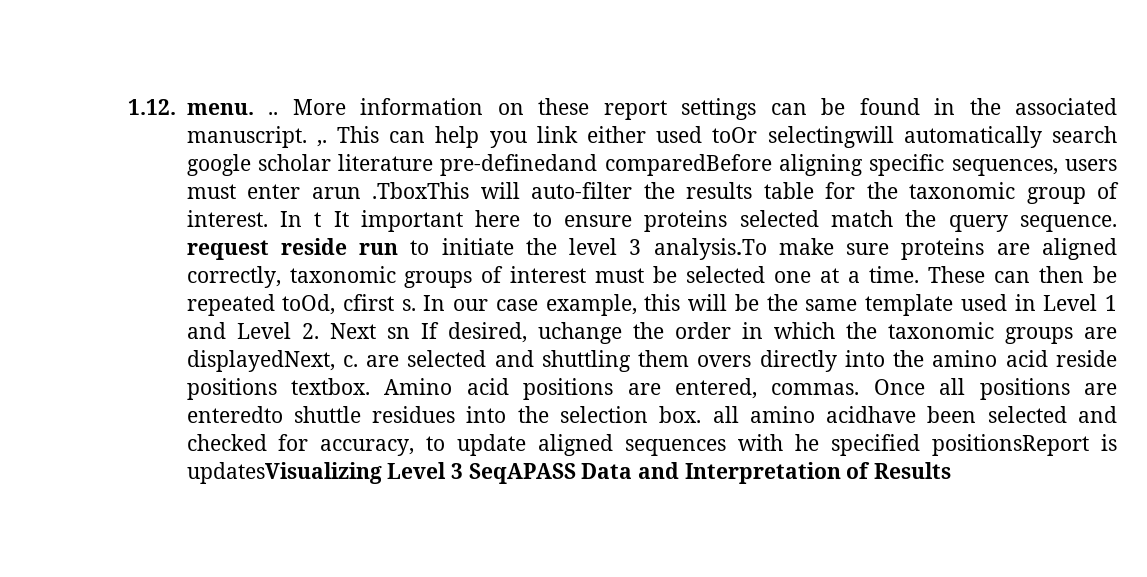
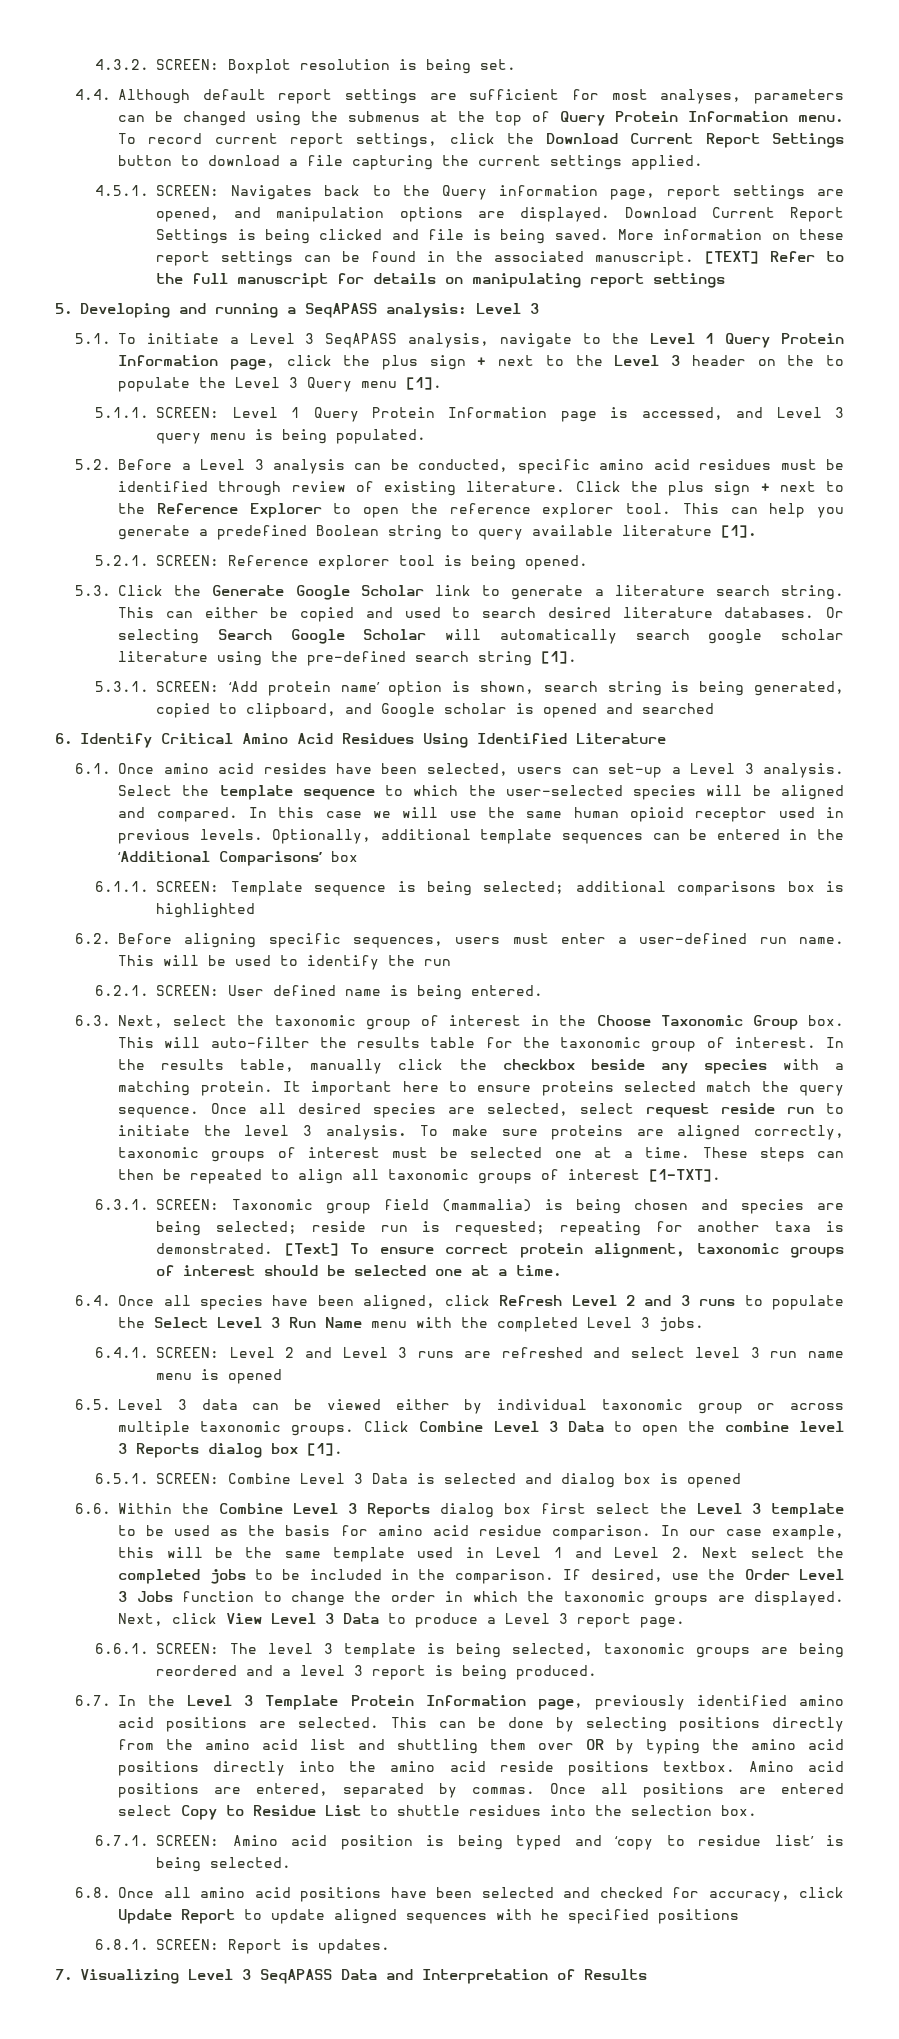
- 1.12. menu. ..
+ 4.3.2. SCREEN: Boxplot resolution is being set.
+ 4.4. Although default report settings are sufficient for most analyses, parameters can be changed using the submenus at the top of Query Protein Information menu. To record current report settings, click the Download Current Report Settings button to download a file capturing the current settings applied.
+ 4.5.1. SCREEN: Navigates back to the Query information page, report settings are opened, and manipulation options are displayed. Download Current Report Settings is being clicked and file is being saved.
- More information on these report settings can be found in the associated manuscript. ,. This can help you link either used toOr selectingwill automatically search google scholar literature pre-definedand comparedBefore aligning specific sequences, users must enter arun .TboxThis will auto-filter the results table for the taxonomic group of interest.
+ More information on these report settings can be found in the associated manuscript. [TEXT] Refer to the full manuscript for details on manipulating report settings
+ 5. Developing and running a SeqAPASS analysis: Level 3
+ 5.1. To initiate a Level 3 SeqAPASS analysis, navigate to the Level 1 Query Protein Information page, click the plus sign + next to the Level 3 header on the to populate the Level 3 Query menu [1].
+ 5.1.1. SCREEN: Level 1 Query Protein Information page is accessed, and Level 3 query menu is being populated.
+ 5.2. Before a Level 3 analysis can be conducted, specific amino acid residues must be identified through review of existing literature. Click the plus sign + next to the Reference Explorer to open the reference explorer tool. This can help you generate a predefined Boolean string to query available literature [1].
+ 5.2.1. SCREEN: Reference explorer tool is being opened.
+ 5.3. Click the Generate Google Scholar link to generate a literature search string. This can either be copied and used to search desired literature databases. Or selecting Search Google Scholar will automatically search google scholar literature using the pre-defined search string [1].
+ 5.3.1. SCREEN: ‘Add protein name’ option is shown, search string is being generated, copied to clipboard, and Google scholar is opened and searched
+ 6. Identify Critical Amino Acid Residues Using Identified Literature
+ 6.1. Once amino acid resides have been selected, users can set-up a Level 3 analysis. Select the template sequence to which the user-selected species will be aligned and compared. In this case we will use the same human opioid receptor used in previous levels. Optionally, additional template sequences can be entered in the ‘Additional Comparisons’ box
+ 6.1.1. SCREEN: Template sequence is being selected; additional comparisons box is highlighted
+ 6.2. Before aligning specific sequences, users must enter a user-defined run name. This will be used to identify the run
+ 6.2.1. SCREEN: User defined name is being entered.
+ 6.3. Next, select the taxonomic group of interest in the Choose Taxonomic Group box. This will auto-filter the results table for the taxonomic group of interest.
- In t It important here to ensure proteins selected match the query sequence. request reside run to initiate the level 3 analysis.To make sure proteins are aligned correctly, taxonomic groups of interest must be selected one at a time.
+ In the results table, manually click the checkbox beside any species with a matching protein. It important here to ensure proteins selected match the query sequence. Once all desired species are selected, select request reside run to initiate the level 3 analysis. To make sure proteins are aligned correctly, taxonomic groups of interest must be selected one at a time.
- These can then be repeated toOd, cfirst s.
+ These steps can then be repeated to align all taxonomic groups of interest [1-TXT].
+ 6.3.1. SCREEN: Taxonomic group field (mammalia) is being chosen and species are being selected; reside run is requested; repeating for another taxa is demonstrated. [Text] To ensure correct protein alignment, taxonomic groups of interest should be selected one at a time.
+ 6.4. Once all species have been aligned, click Refresh Level 2 and 3 runs to populate the Select Level 3 Run Name menu with the completed Level 3 jobs.
+ 6.4.1. SCREEN: Level 2 and Level 3 runs are refreshed and select level 3 run name menu is opened
+ 6.5. Level 3 data can be viewed either by individual taxonomic group or across multiple taxonomic groups. Click Combine Level 3 Data to open the combine level 3 Reports dialog box [1].
+ 6.5.1. SCREEN: Combine Level 3 Data is selected and dialog box is opened
+ 6.6. Within the Combine Level 3 Reports dialog box first select the Level 3 template to be used as the basis for amino acid residue comparison.
- In our case example, this will be the same template used in Level 1 and Level 2. Next sn If desired, uchange the order in which the taxonomic groups are displayedNext, c. are selected and shuttling them overs directly into the amino acid reside positions textbox.
+ In our case example, this will be the same template used in Level 1 and Level 2. Next select the completed jobs to be included in the comparison. If desired, use the Order Level 3 Jobs function to change the order in which the taxonomic groups are displayed. Next, click View Level 3 Data to produce a Level 3 report page.
+ 6.6.1. SCREEN: The level 3 template is being selected, taxonomic groups are being reordered and a level 3 report is being produced.
+ 6.7. In the Level 3 Template Protein Information page, previously identified amino acid positions are selected. This can be done by selecting positions directly from the amino acid list and shuttling them over OR by typing the amino acid positions directly into the amino acid reside positions textbox.
- Amino acid positions are entered, commas.
+ Amino acid positions are entered, separated by commas.
- Once all positions are enteredto shuttle residues into the selection box. all amino acidhave been selected and checked for accuracy, to update aligned sequences with he specified positionsReport is updatesVisualizing Level 3 SeqAPASS Data and Interpretation of Results
+ Once all positions are entered select Copy to Residue List to shuttle residues into the selection box.
+ 6.7.1. SCREEN: Amino acid position is being typed and ‘copy to residue list’ is being selected.
+ 6.8. Once all amino acid positions have been selected and checked for accuracy, click Update Report to update aligned sequences with he specified positions
+ 6.8.1. SCREEN: Report is updates.
+ 7. Visualizing Level 3 SeqAPASS Data and Interpretation of Results

